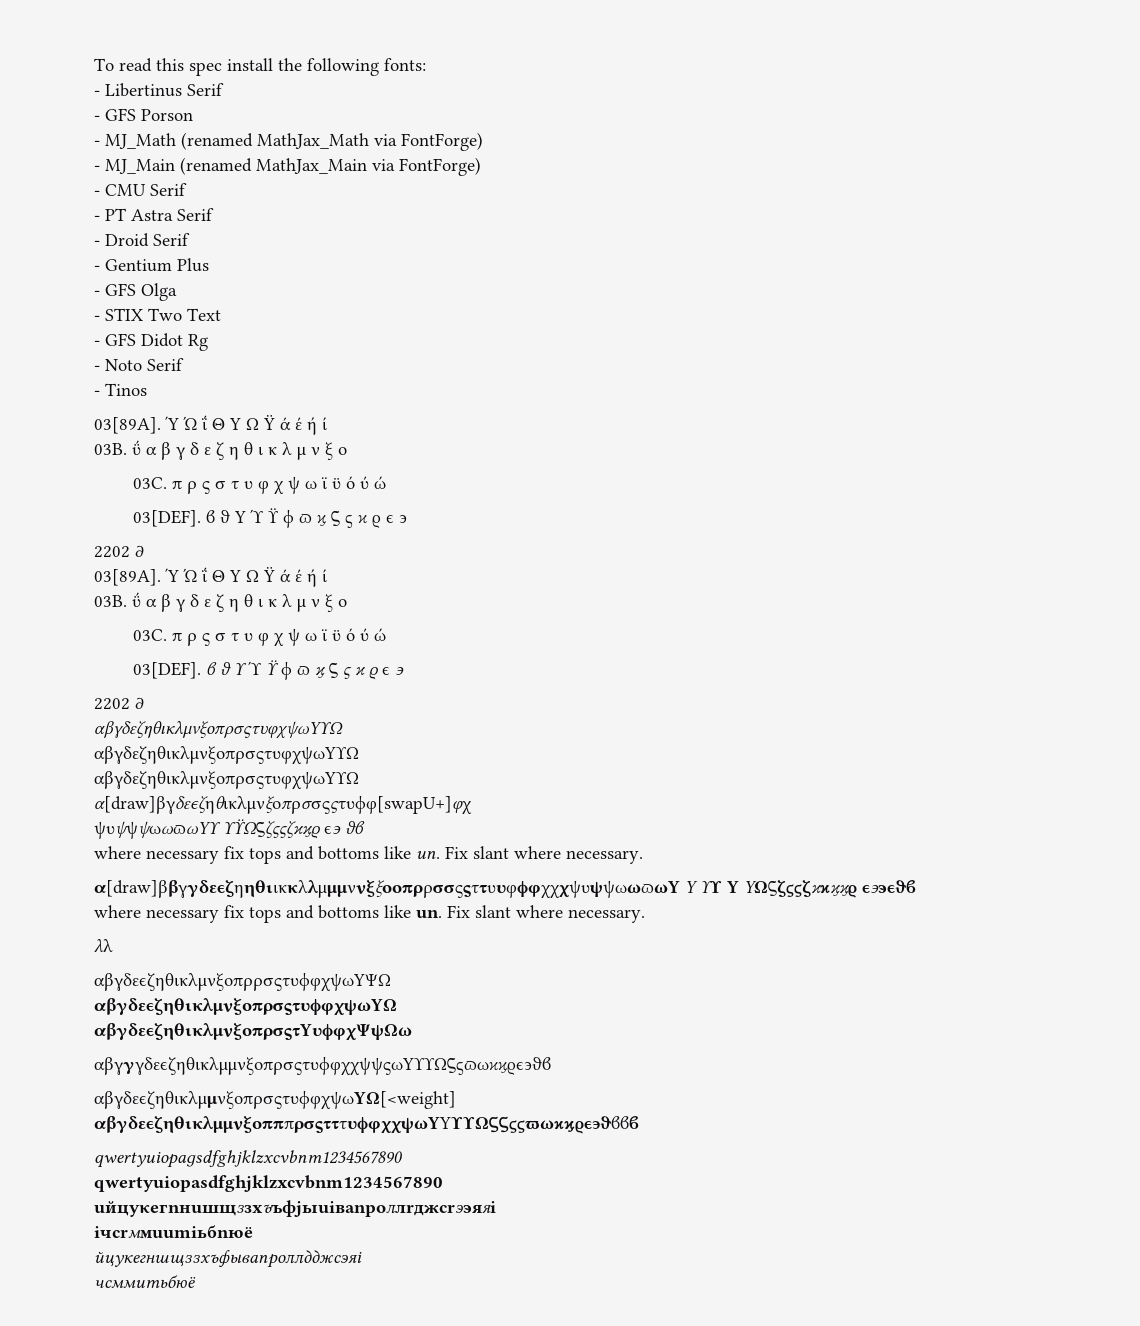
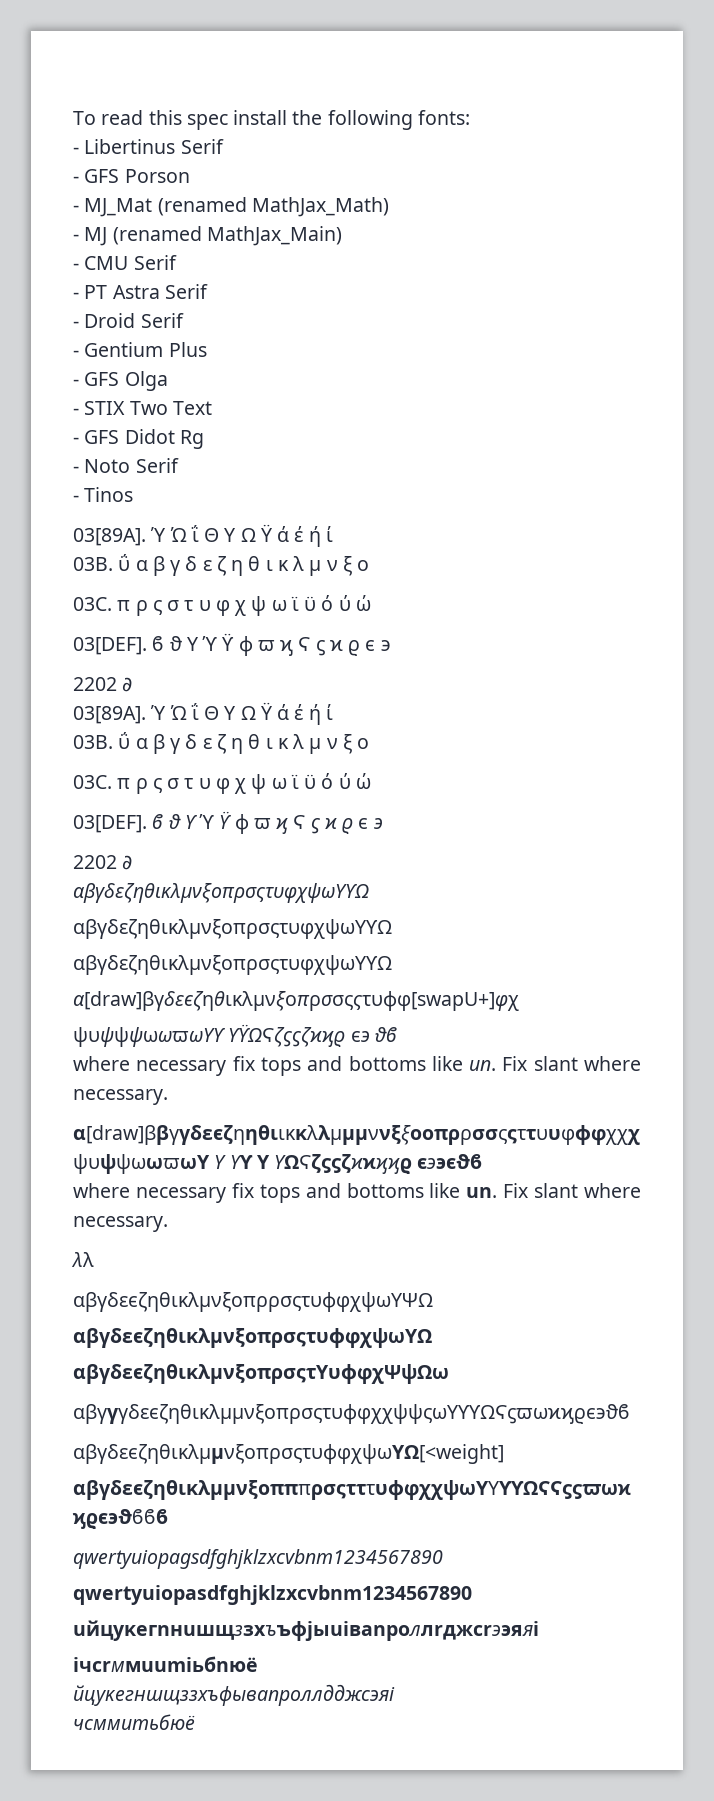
- - MJ_Math (renamed MathJax_Math via FontForge)
- - MJ_Main (renamed MathJax_Main via FontForge)
+ - MJ_Mat (renamed MathJax_Math)
+ - MJ (renamed MathJax_Main)

